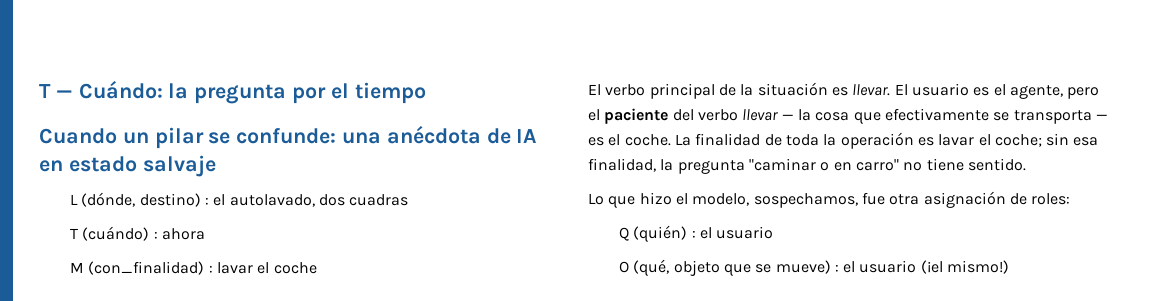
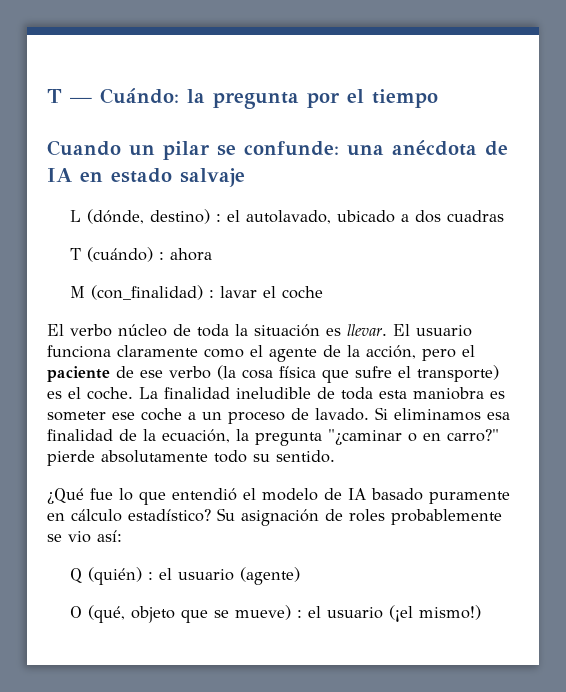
- L (dónde, destino) : el autolavado, dos cuadras
+ L (dónde, destino) : el autolavado, ubicado a dos cuadras
- El verbo principal de la situación es llevar.
+ El verbo núcleo de toda la situación es llevar.
- El usuario es el agente, pero el paciente del verbo llevar — la cosa que efectivamente se transporta — es el coche.
+ El usuario funciona claramente como el agente de la acción, pero el paciente de ese verbo (la cosa física que sufre el transporte) es el coche.
- La finalidad de toda la operación es lavar el coche; sin esa finalidad, la pregunta "caminar o en carro" no tiene sentido.
- Lo que hizo el modelo, sospechamos, fue otra asignación de roles:
+ La finalidad ineludible de toda esta maniobra es someter ese coche a un proceso de lavado. Si eliminamos esa finalidad de la ecuación, la pregunta "¿caminar o en carro?" pierde absolutamente todo su sentido.
+ ¿Qué fue lo que entendió el modelo de IA basado puramente en cálculo estadístico? Su asignación de roles probablemente se vio así:
- Q (quién) : el usuario
+ Q (quién) : el usuario (agente)

